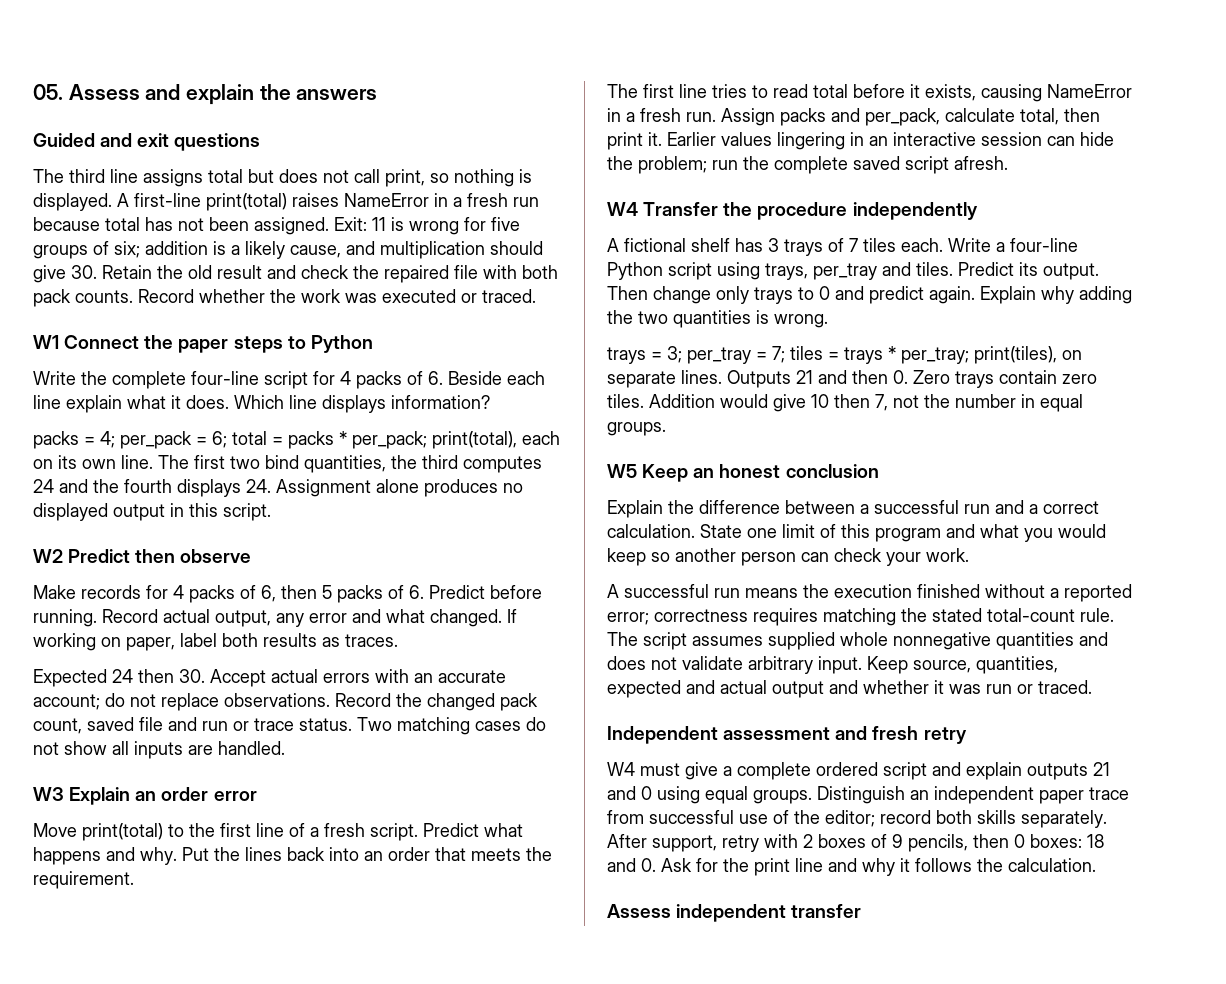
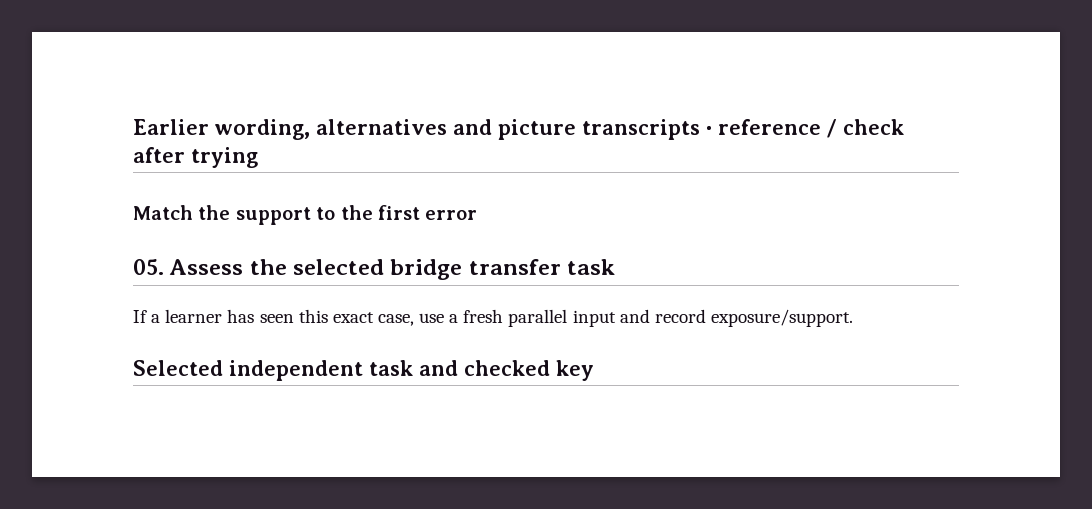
- 05. Assess and explain the answers
- Guided and exit questions
- The third line assigns total but does not call print, so nothing is displayed. A first-line print(total) raises NameError in a fresh run because total has not been assigned. Exit: 11 is wrong for five groups of six; addition is a likely cause, and multiplication should give 30. Retain the old result and check the repaired file with both pack counts. Record whether the work was executed or traced.
- W1 Connect the paper steps to Python
- Write the complete four-line script for 4 packs of 6. Beside each line explain what it does. Which line displays information?
- packs = 4; per_pack = 6; total = packs * per_pack; print(total), each on its own line. The first two bind quantities, the third computes 24 and the fourth displays 24. Assignment alone produces no displayed output in this script.
- W2 Predict then observe
- Make records for 4 packs of 6, then 5 packs of 6. Predict before running. Record actual output, any error and what changed. If working on paper, label both results as traces.
- Expected 24 then 30. Accept actual errors with an accurate account; do not replace observations. Record the changed pack count, saved file and run or trace status. Two matching cases do not show all inputs are handled.
- W3 Explain an order error
- Move print(total) to the first line of a fresh script. Predict what happens and why. Put the lines back into an order that meets the requirement.
- The first line tries to read total before it exists, causing NameError in a fresh run. Assign packs and per_pack, calculate total, then print it. Earlier values lingering in an interactive session can hide the problem; run the complete saved script afresh.
- W4 Transfer the procedure independently
- A fictional shelf has 3 trays of 7 tiles each. Write a four-line Python script using trays, per_tray and tiles. Predict its output. Then change only trays to 0 and predict again. Explain why adding the two quantities is wrong.
- trays = 3; per_tray = 7; tiles = trays * per_tray; print(tiles), on separate lines. Outputs 21 and then 0. Zero trays contain zero tiles. Addition would give 10 then 7, not the number in equal groups.
- W5 Keep an honest conclusion
- Explain the difference between a successful run and a correct calculation. State one limit of this program and what you would keep so another person can check your work.
- A successful run means the execution finished without a reported error; correctness requires matching the stated total-count rule. The script assumes supplied whole nonnegative quantities and does not validate arbitrary input. Keep source, quantities, expected and actual output and whether it was run or traced.
- Independent assessment and fresh retry
- W4 must give a complete ordered script and explain outputs 21 and 0 using equal groups. Distinguish an independent paper trace from successful use of the editor; record both skills separately. After support, retry with 2 boxes of 9 pencils, then 0 boxes: 18 and 0. Ask for the print line and why it follows the calculation.
- Assess independent transfer
+ Earlier wording, alternatives and picture transcripts · reference / check after trying
+ Match the support to the first error
+ 05. Assess the selected bridge transfer task
+ If a learner has seen this exact case, use a fresh parallel input and record exposure/support.
+ Selected independent task and checked key

